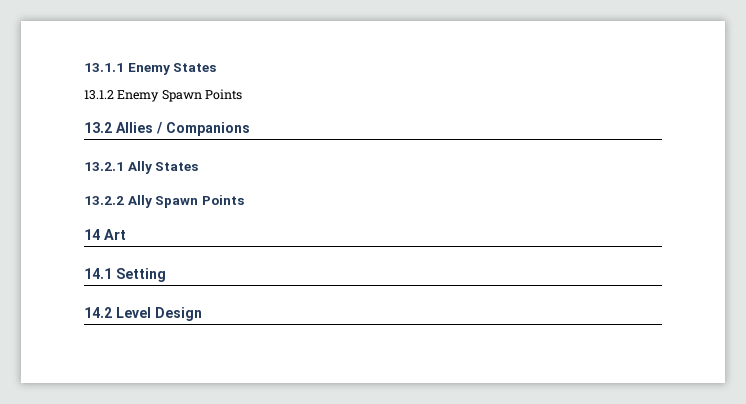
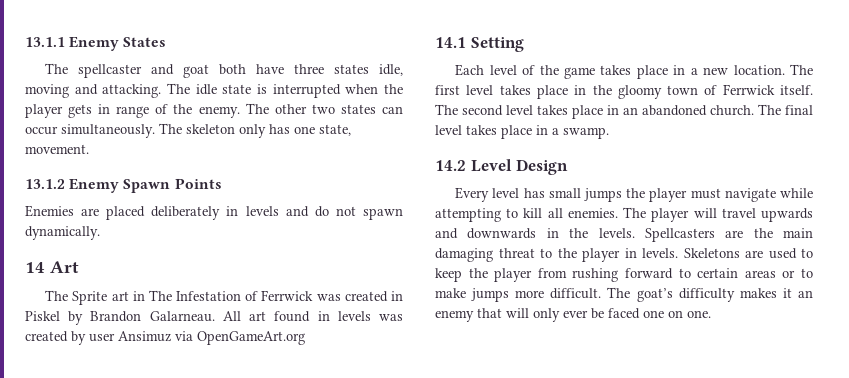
+ The spellcaster and goat both have three states idle, moving and attacking. The idle state is interrupted when the player gets in range of the enemy. The other two states can occur simultaneously. The skeleton only has one state, movement.
  13.1.2 Enemy Spawn Points
- 13.2 Allies / Companions
- 13.2.1 Ally States
- 13.2.2 Ally Spawn Points
+ Enemies are placed deliberately in levels and do not spawn dynamically.
  14 Art
+ The Sprite art in The Infestation of Ferrwick was created in Piskel by Brandon Galarneau. All art found in levels was created by user Ansimuz via OpenGameArt.org
  14.1 Setting
+ Each level of the game takes place in a new location. The first level takes place in the gloomy town of Ferrwick itself. The second level takes place in an abandoned church. The final level takes place in a swamp.
  14.2 Level Design
+ Every level has small jumps the player must navigate while attempting to kill all enemies. The player will travel upwards and downwards in the levels. Spellcasters are the main damaging threat to the player in levels. Skeletons are used to keep the player from rushing forward to certain areas or to make jumps more difficult. The goat’s difficulty makes it an enemy that will only ever be faced one on one.

